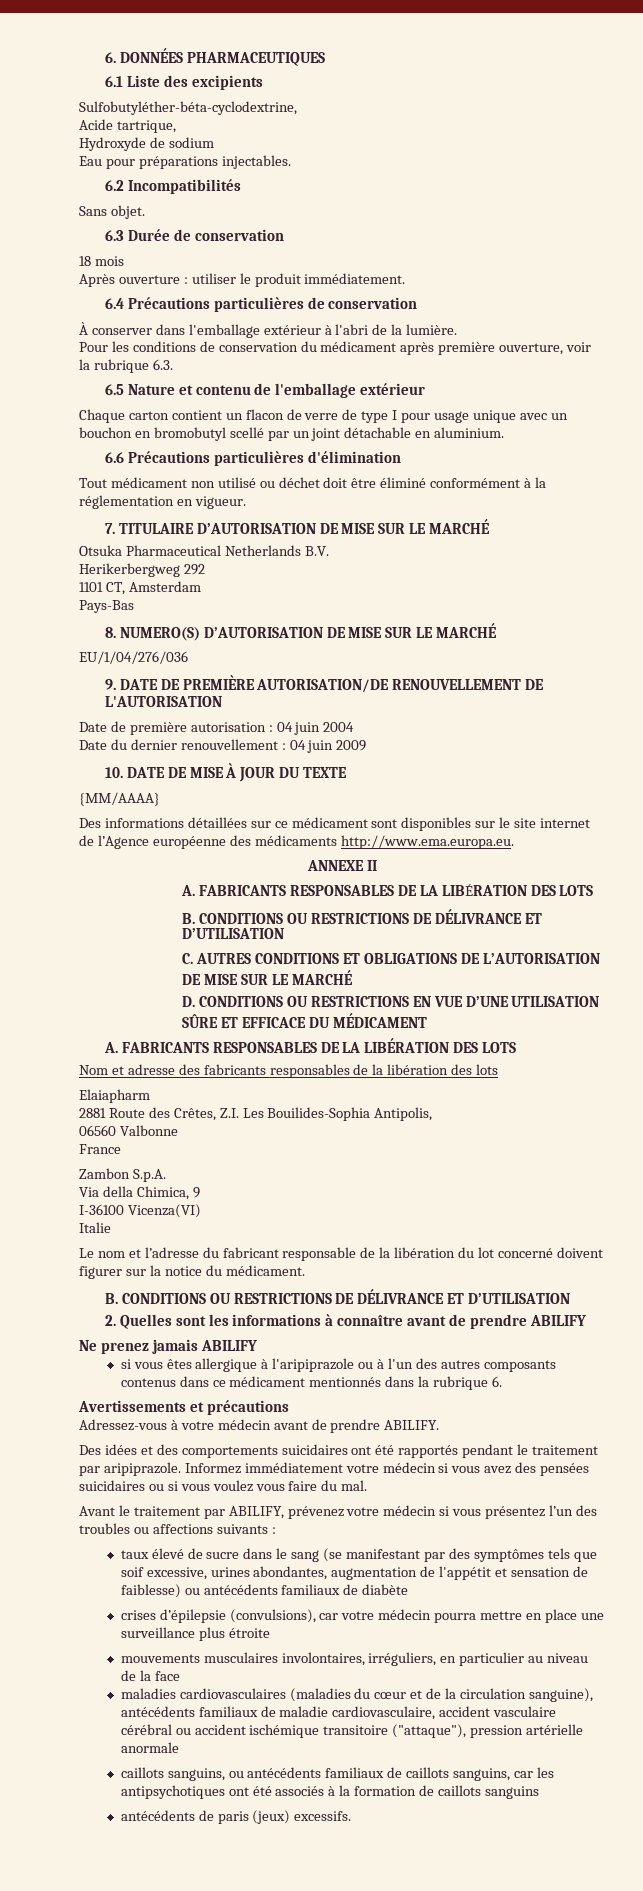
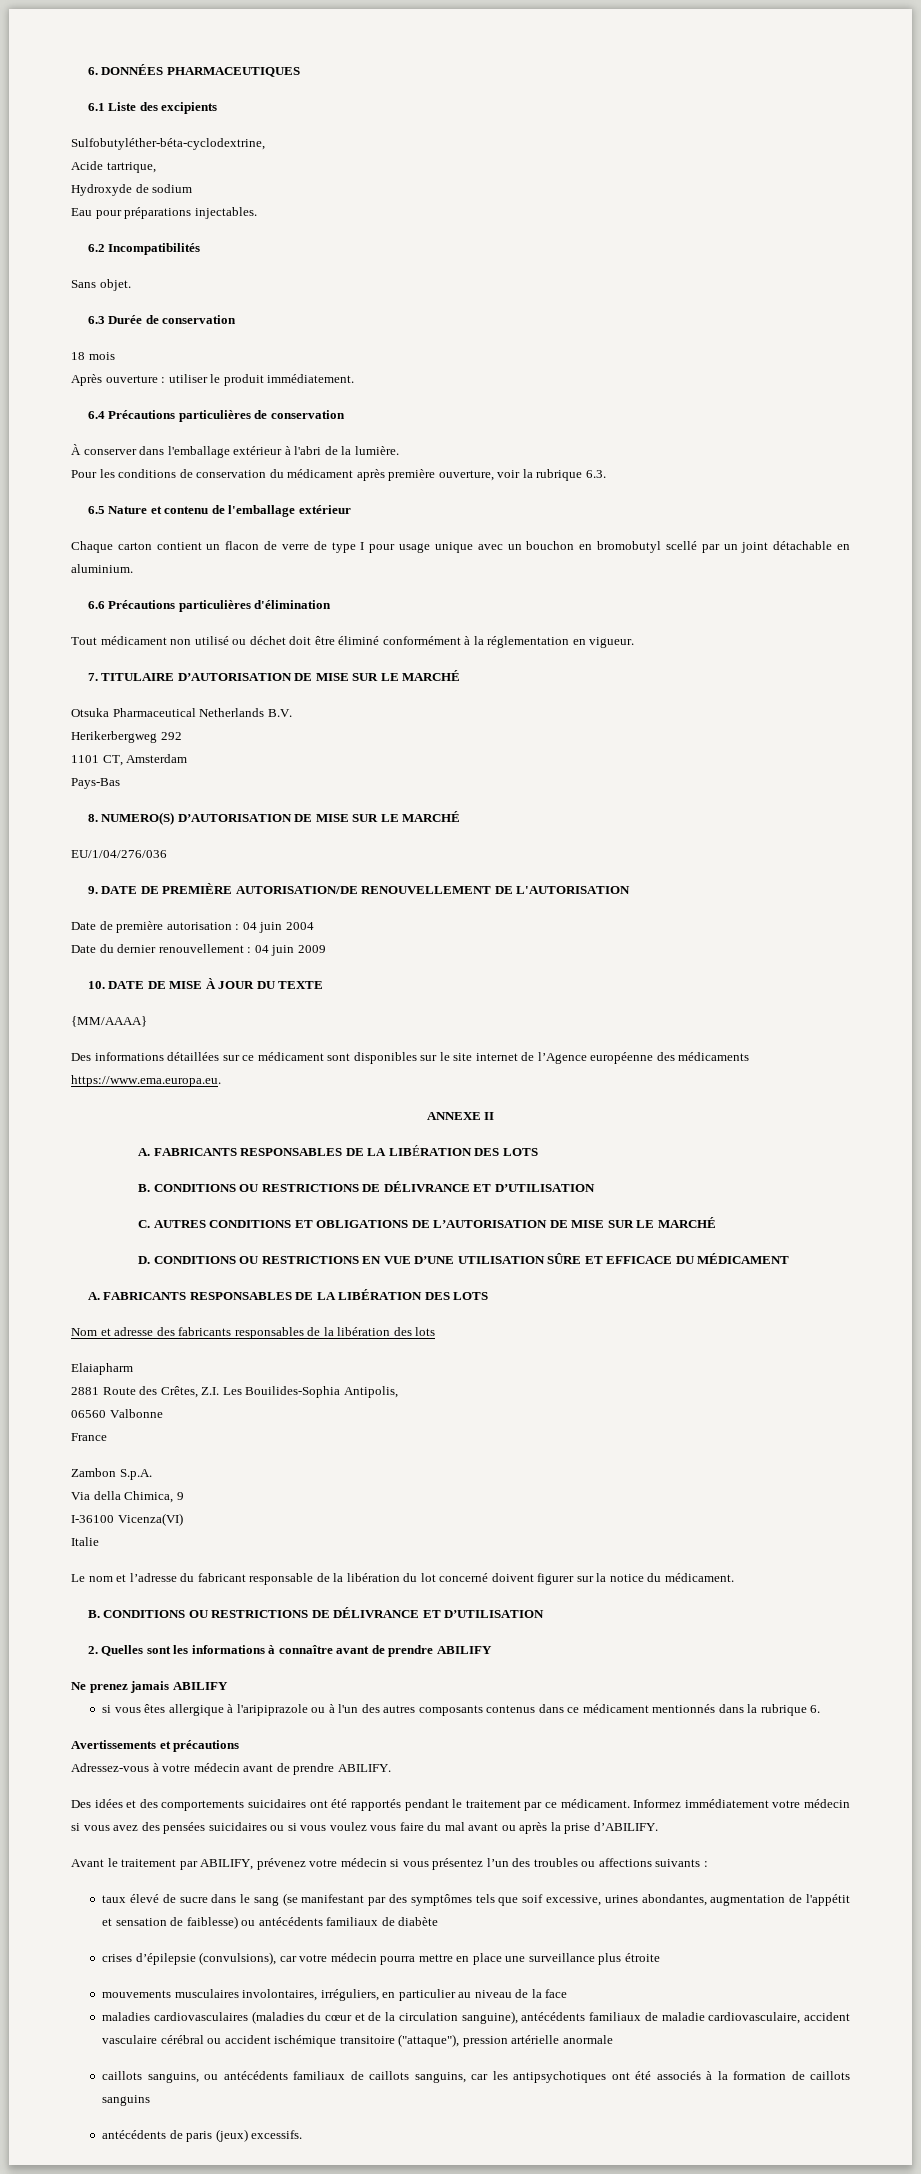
- Des informations détaillées sur ce médicament sont disponibles sur le site internet de l’Agence européenne des médicaments http://www.ema.europa.eu.
+ Des informations détaillées sur ce médicament sont disponibles sur le site internet de l’Agence européenne des médicaments https://www.ema.europa.eu.
- Des idées et des comportements suicidaires ont été rapportés pendant le traitement par aripiprazole.
+ Des idées et des comportements suicidaires ont été rapportés pendant le traitement par ce médicament.
- Informez immédiatement votre médecin si vous avez des pensées suicidaires ou si vous voulez vous faire du mal.
+ Informez immédiatement votre médecin si vous avez des pensées suicidaires ou si vous voulez vous faire du mal avant ou après la prise d’ABILIFY.

